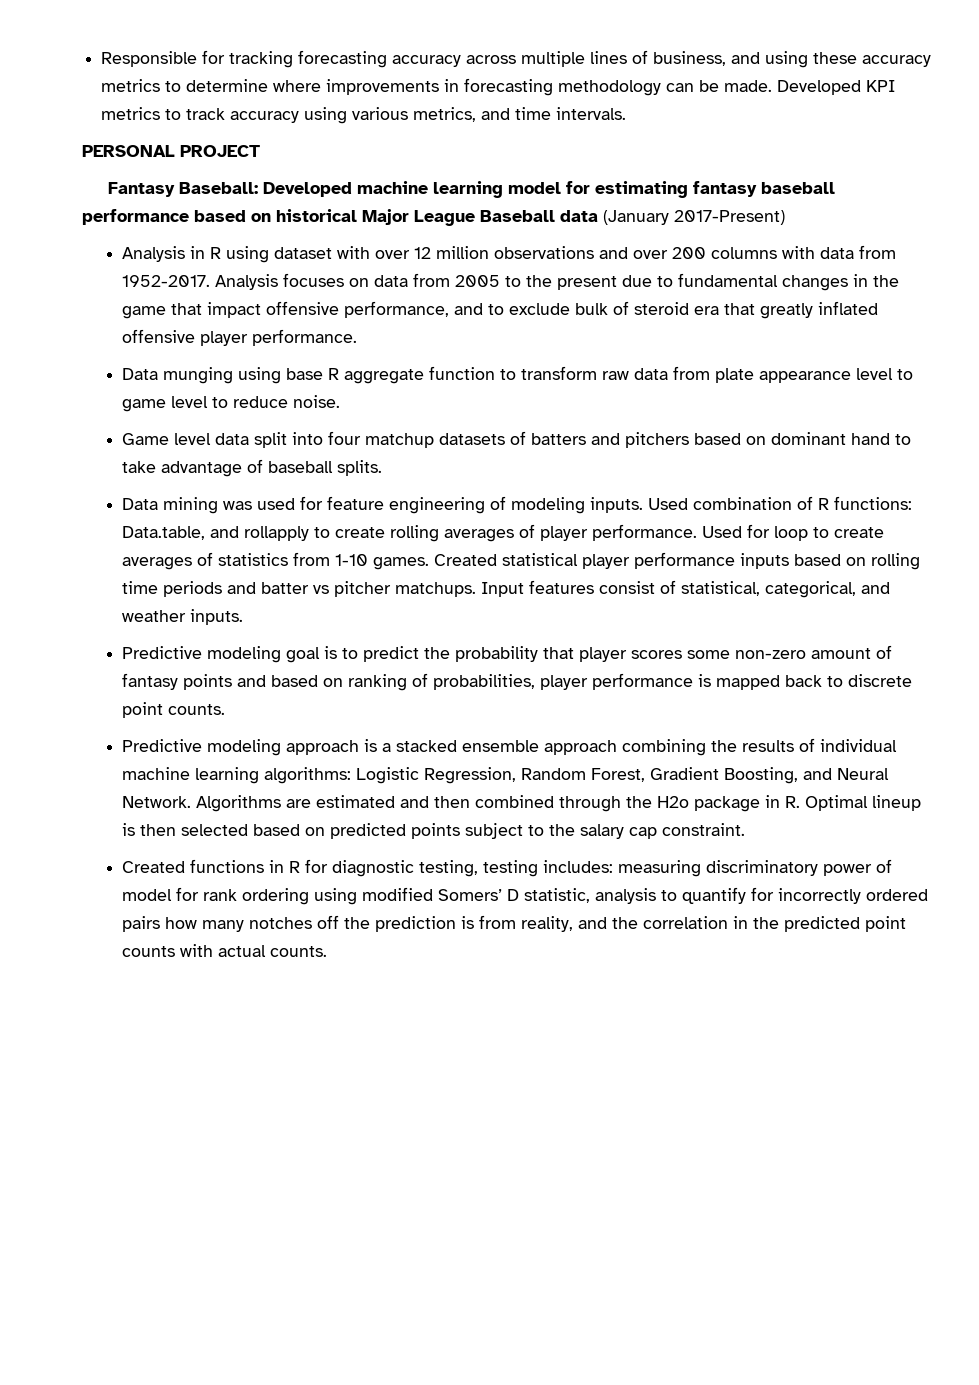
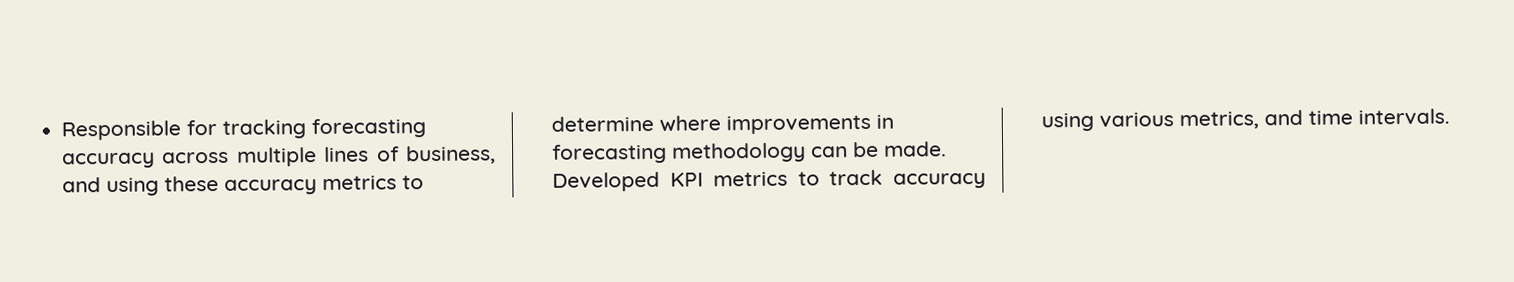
- PERSONAL PROJECT
- Fantasy Baseball: Developed machine learning model for estimating fantasy baseball performance based on historical Major League Baseball data (January 2017-Present)
- Analysis in R using dataset with over 12 million observations and over 200 columns with data from 1952-2017. Analysis focuses on data from 2005 to the present due to fundamental changes in the game that impact offensive performance, and to exclude bulk of steroid era that greatly inflated offensive player performance.
- Data munging using base R aggregate function to transform raw data from plate appearance level to game level to reduce noise.
- Game level data split into four matchup datasets of batters and pitchers based on dominant hand to take advantage of baseball splits.
- Data mining was used for feature engineering of modeling inputs. Used combination of R functions: Data.table, and rollapply to create rolling averages of player performance. Used for loop to create averages of statistics from 1-10 games. Created statistical player performance inputs based on rolling time periods and batter vs pitcher matchups. Input features consist of statistical, categorical, and weather inputs.
- Predictive modeling goal is to predict the probability that player scores some non-zero amount of fantasy points and based on ranking of probabilities, player performance is mapped back to discrete point counts.
- Predictive modeling approach is a stacked ensemble approach combining the results of individual machine learning algorithms: Logistic Regression, Random Forest, Gradient Boosting, and Neural Network. Algorithms are estimated and then combined through the H2o package in R. Optimal lineup is then selected based on predicted points subject to the salary cap constraint.
- Created functions in R for diagnostic testing, testing includes: measuring discriminatory power of model for rank ordering using modified Somers’ D statistic, analysis to quantify for incorrectly ordered pairs how many notches off the prediction is from reality, and the correlation in the predicted point counts with actual counts.

